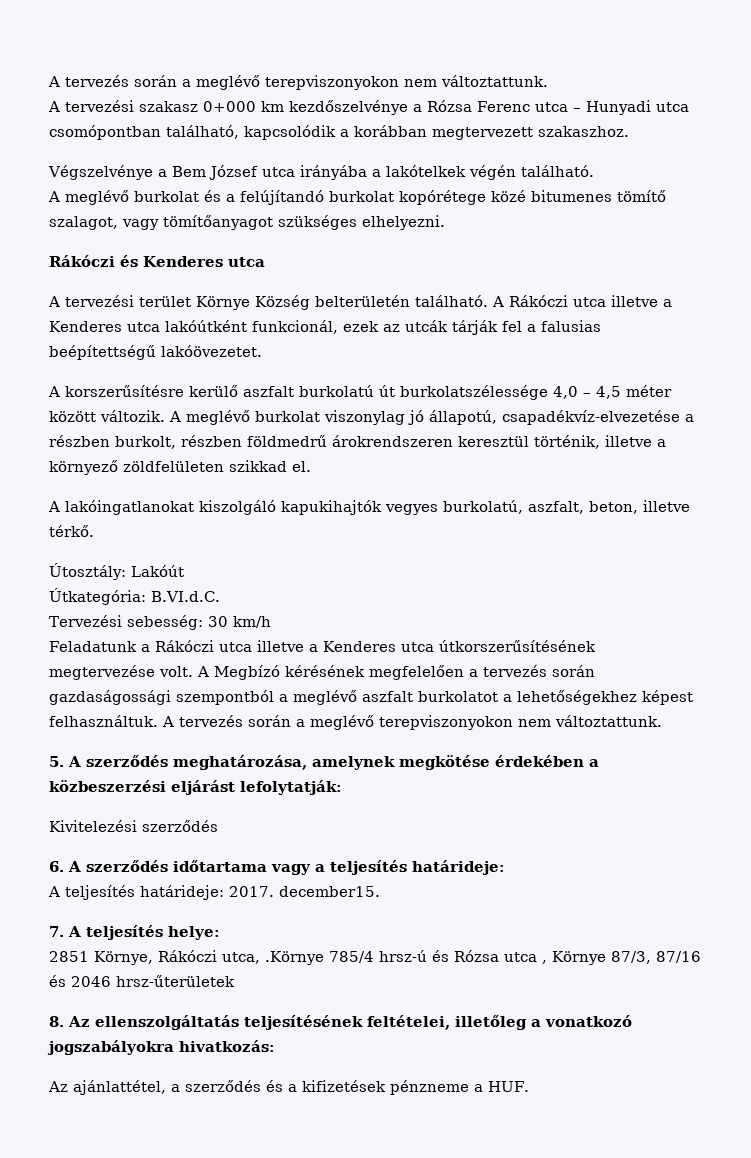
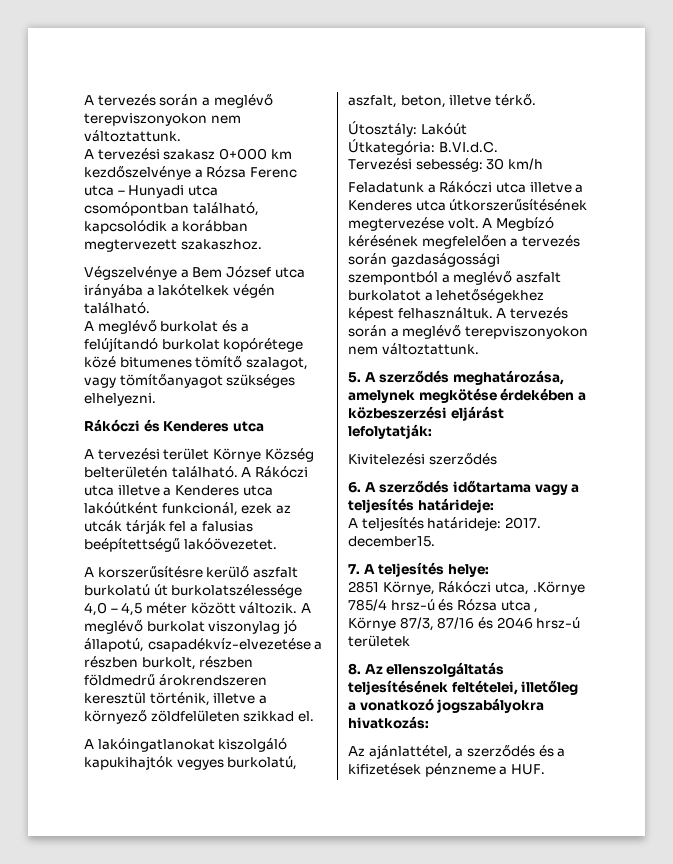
- 2851 Környe, Rákóczi utca, .Környe 785/4 hrsz-ú és Rózsa utca , Környe 87/3, 87/16 és 2046 hrsz-űterületek
+ 2851 Környe, Rákóczi utca, .Környe 785/4 hrsz-ú és Rózsa utca , Környe 87/3, 87/16 és 2046 hrsz-ú területek

